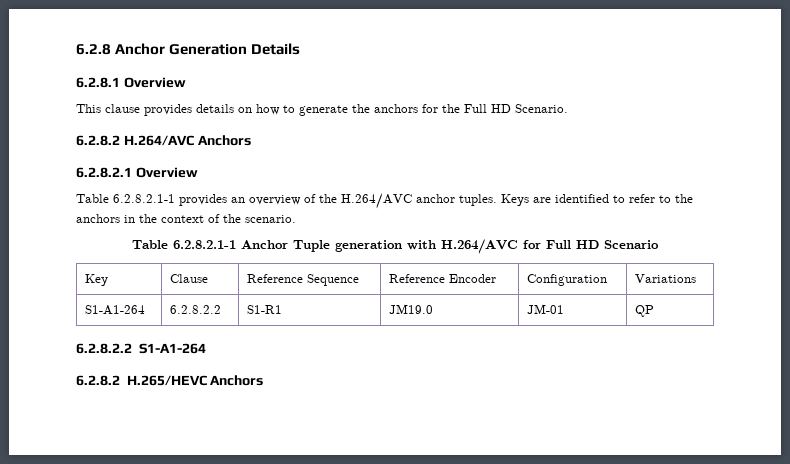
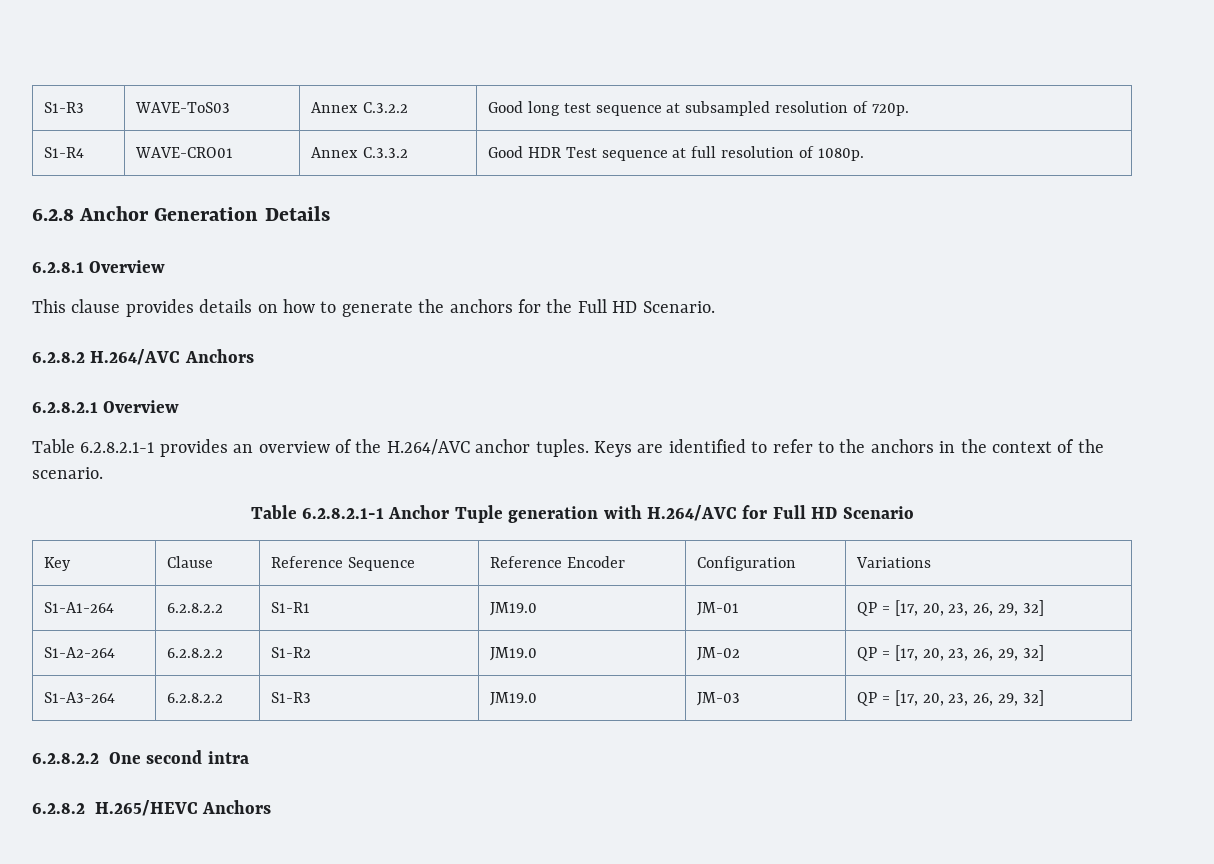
+ S1-R3 | WAVE-ToS03 | Annex C.3.2.2 | Good long test sequence at subsampled resolution of 720p.
+ S1-R4 | WAVE-CRO01 | Annex C.3.3.2 | Good HDR Test sequence at full resolution of 1080p.
- S1-A1-264 | 6.2.8.2.2 | S1-R1 | JM19.0 | JM-01 | QP
- 6.2.8.2.2 S1-A1-264
+ S1-A1-264 | 6.2.8.2.2 | S1-R1 | JM19.0 | JM-01 | QP = [17, 20, 23, 26, 29, 32]
+ S1-A2-264 | 6.2.8.2.2 | S1-R2 | JM19.0 | JM-02 | QP = [17, 20, 23, 26, 29, 32]
+ S1-A3-264 | 6.2.8.2.2 | S1-R3 | JM19.0 | JM-03 | QP = [17, 20, 23, 26, 29, 32]
+ 6.2.8.2.2 One second intra

